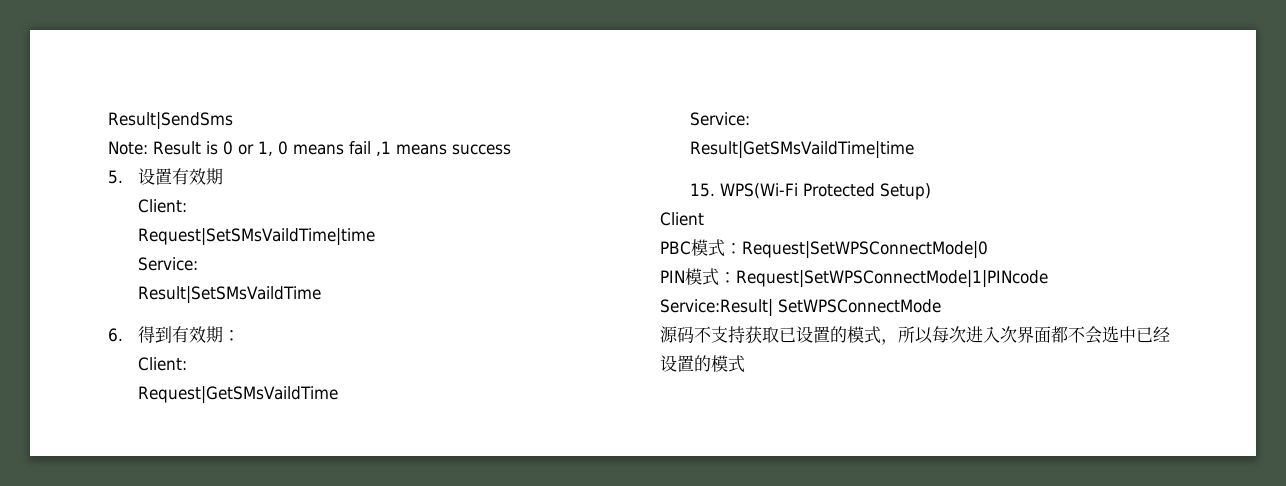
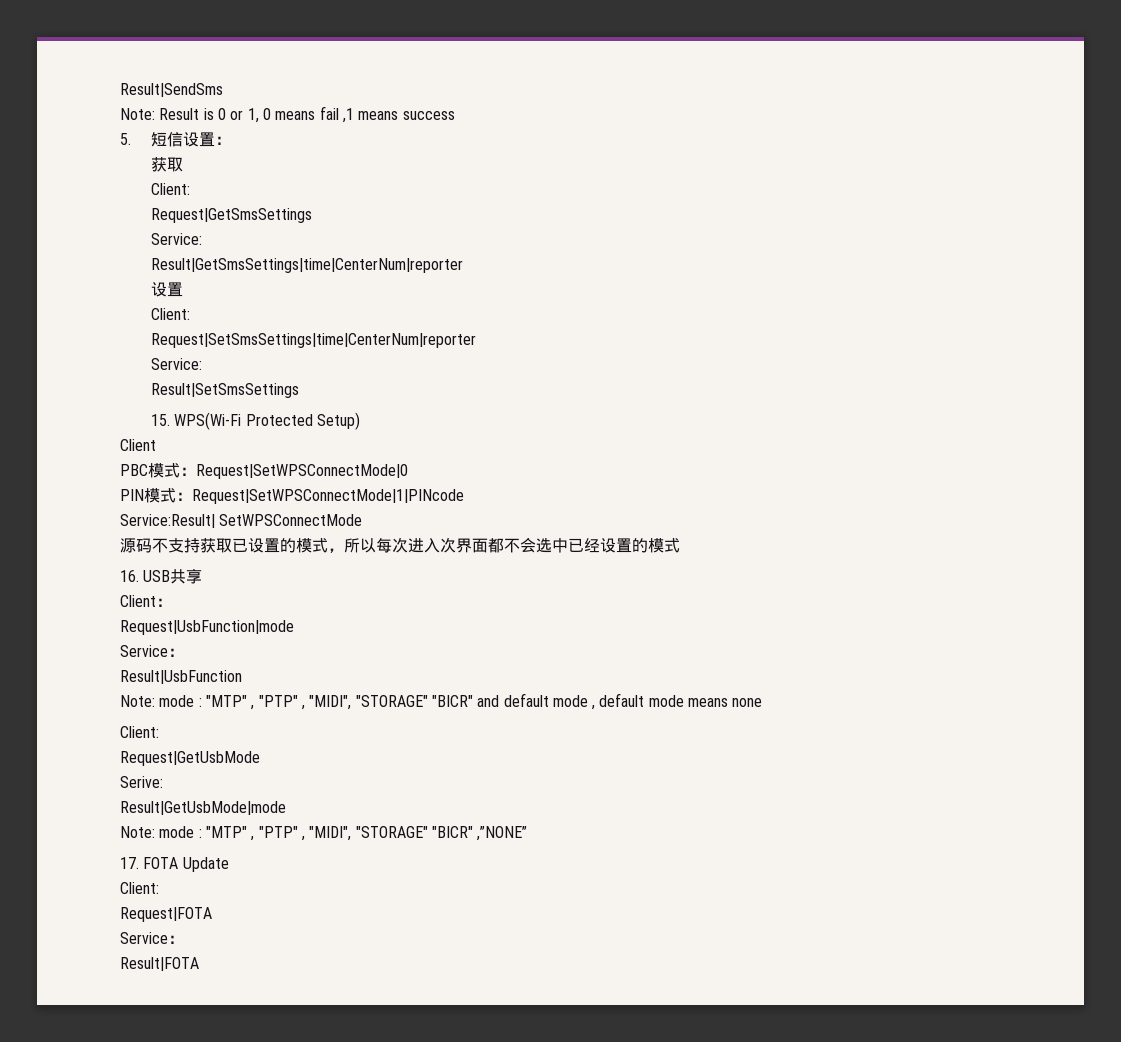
- 5.设置有效期
+ 5.短信设置：
+ 获取
  Client:
- Request|SetSMsVaildTime|time
+ Request|GetSmsSettings
  Service:
- Result|SetSMsVaildTime
- 6.得到有效期：
+ Result|GetSmsSettings|time|CenterNum|reporter
+ 设置
  Client:
- Request|GetSMsVaildTime
+ Request|SetSmsSettings|time|CenterNum|reporter
  Service:
- Result|GetSMsVaildTime|time
+ Result|SetSmsSettings
+ 16. USB共享
+ Client：
+ Request|UsbFunction|mode
+ Service：
+ Result|UsbFunction
+ Note: mode : "MTP" , "PTP" , "MIDI", "STORAGE" "BICR" and default mode , default mode means none
+ Client:
+ Request|GetUsbMode
+ Serive:
+ Result|GetUsbMode|mode
+ Note: mode : "MTP" , "PTP" , "MIDI", "STORAGE" "BICR" ,”NONE”
+ 17. FOTA Update
+ Client:
+ Request|FOTA
+ Service：
+ Result|FOTA

